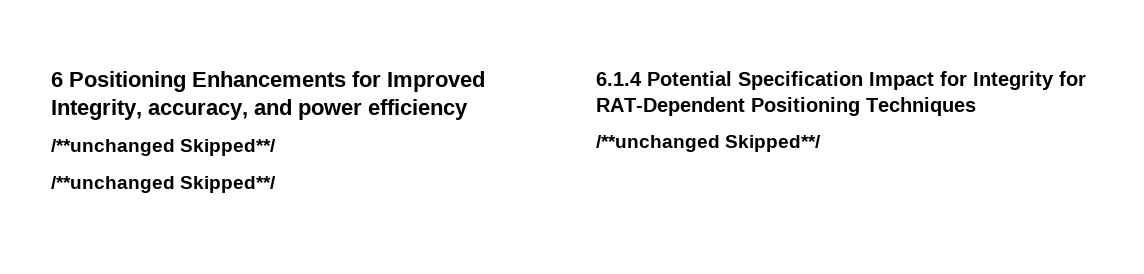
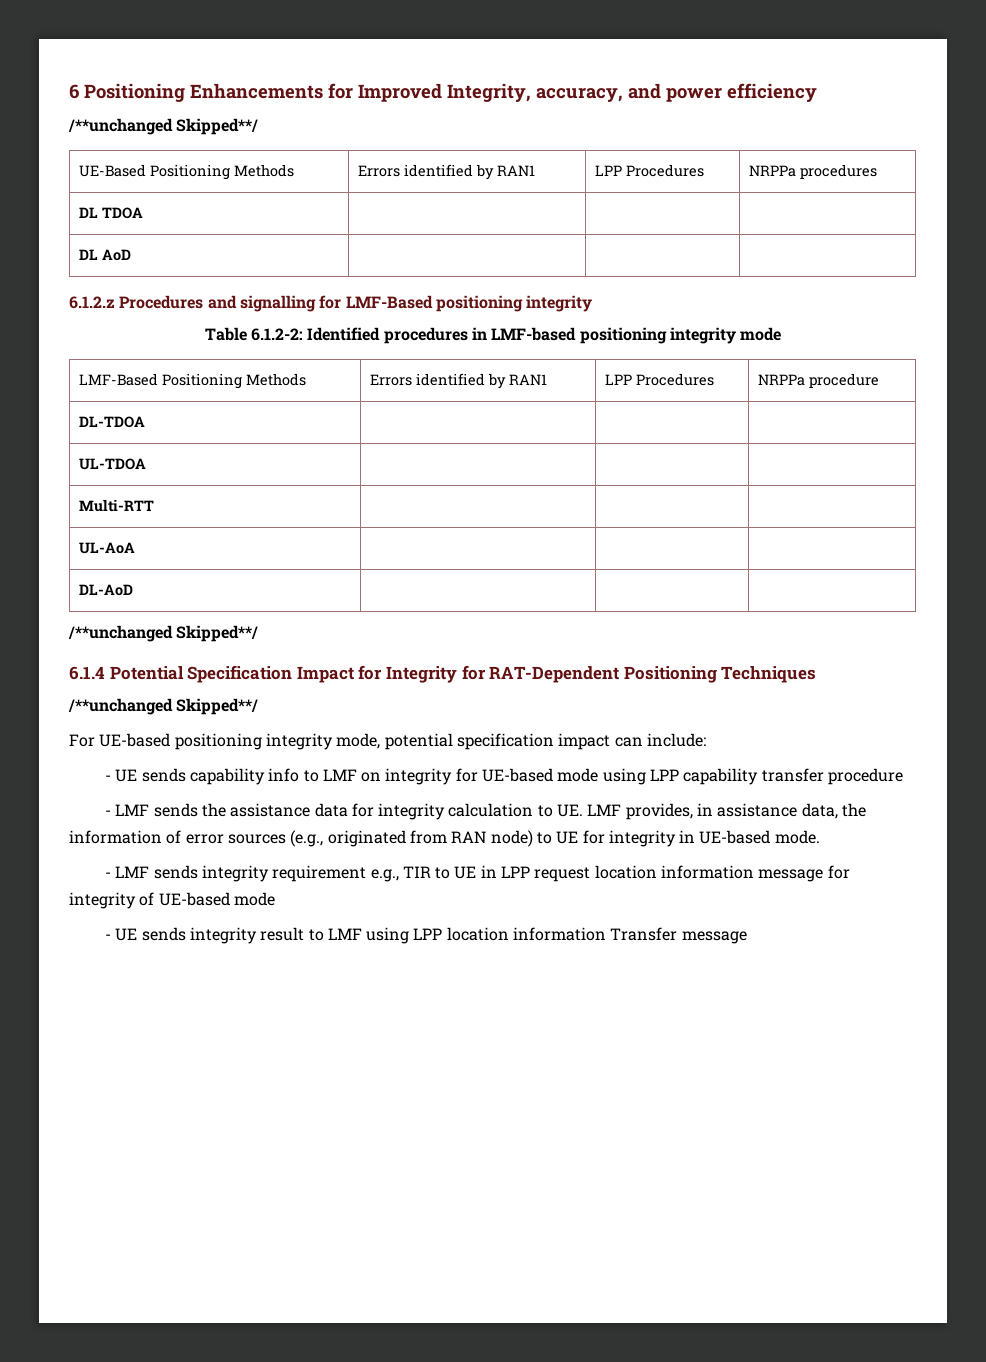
+ UE-Based Positioning Methods | Errors identified by RAN1 | LPP Procedures | NRPPa procedures
+ DL TDOA | | |
+ DL AoD | | |
+ 6.1.2.z Procedures and signalling for LMF-Based positioning integrity
+ Table 6.1.2-2: Identified procedures in LMF-based positioning integrity mode
+ LMF-Based Positioning Methods | Errors identified by RAN1 | LPP Procedures | NRPPa procedure
+ DL-TDOA | | |
+ UL-TDOA | | |
+ Multi-RTT | | |
+ UL-AoA | | |
+ DL-AoD | | |
+ For UE-based positioning integrity mode, potential specification impact can include:
+ - UE sends capability info to LMF on integrity for UE-based mode using LPP capability transfer procedure
+ - LMF sends the assistance data for integrity calculation to UE. LMF provides, in assistance data, the information of error sources (e.g., originated from RAN node) to UE for integrity in UE-based mode.
+ - LMF sends integrity requirement e.g., TIR to UE in LPP request location information message for integrity of UE-based mode
+ - UE sends integrity result to LMF using LPP location information Transfer message

